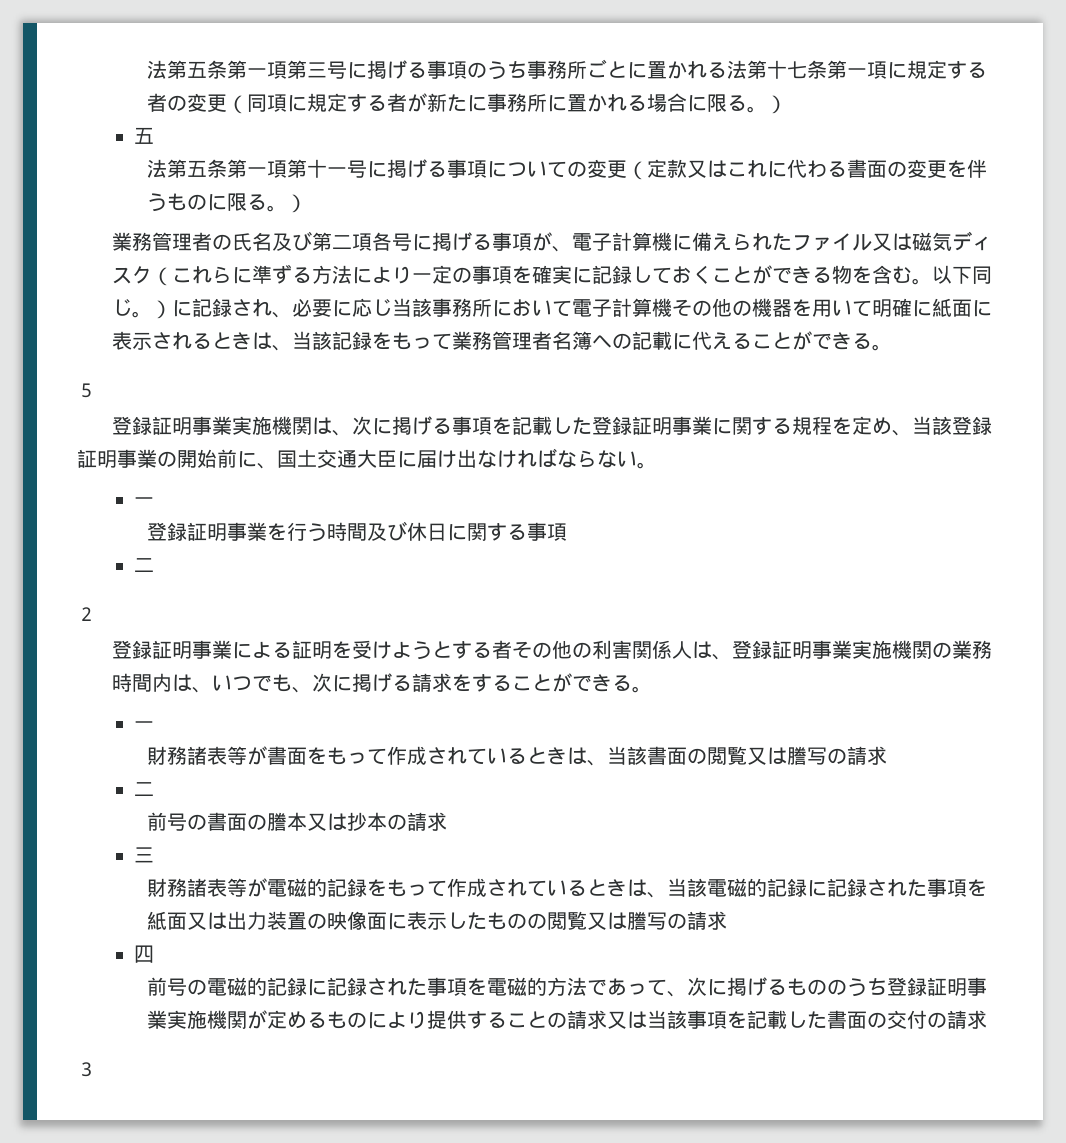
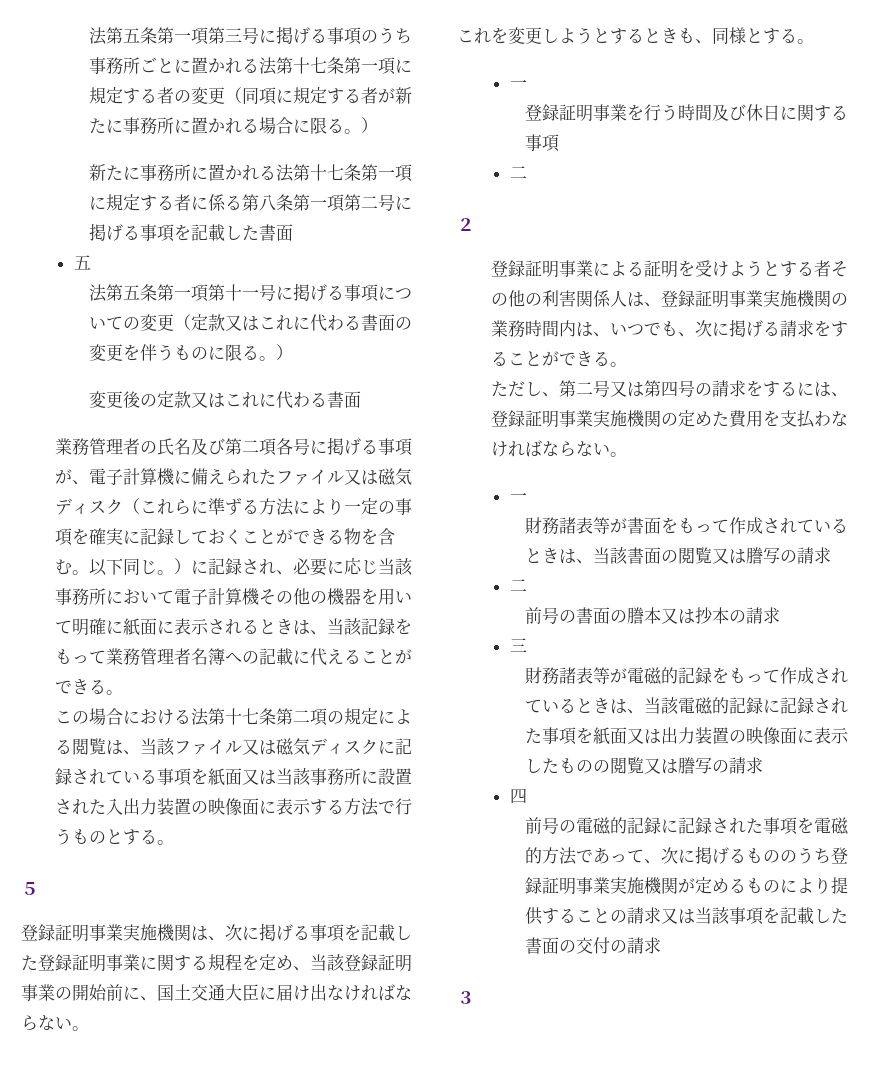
+ 新たに事務所に置かれる法第十七条第一項に規定する者に係る第八条第一項第二号に掲げる事項を記載した書面
+ 変更後の定款又はこれに代わる書面
+ この場合における法第十七条第二項の規定による閲覧は、当該ファイル又は磁気ディスクに記録されている事項を紙面又は当該事務所に設置された入出力装置の映像面に表示する方法で行うものとする。
+ これを変更しようとするときも、同様とする。
+ ただし、第二号又は第四号の請求をするには、登録証明事業実施機関の定めた費用を支払わなければならない。

